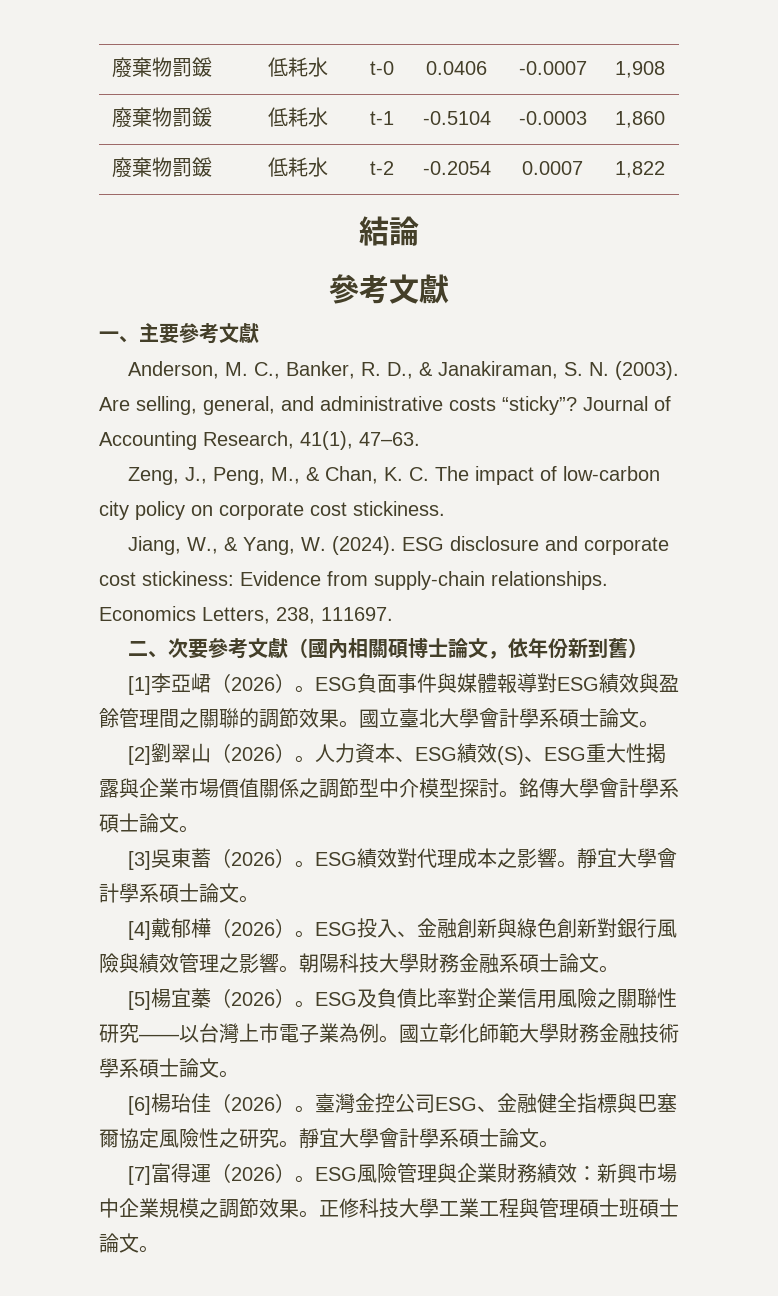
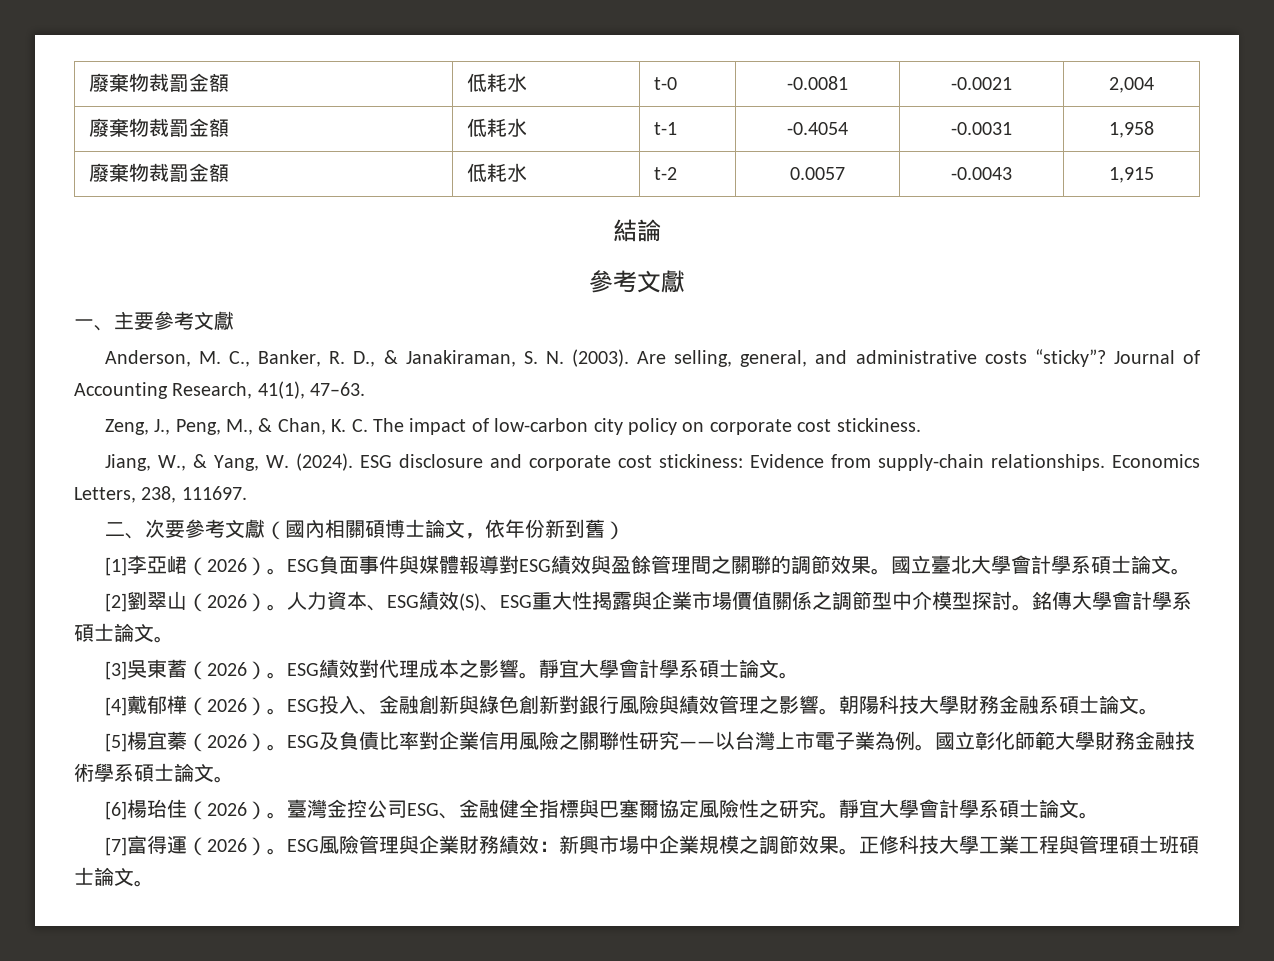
- 廢棄物罰鍰 | 低耗水 | t-0 | 0.0406 | -0.0007 | 1,908
- 廢棄物罰鍰 | 低耗水 | t-1 | -0.5104 | -0.0003 | 1,860
- 廢棄物罰鍰 | 低耗水 | t-2 | -0.2054 | 0.0007 | 1,822
+ 廢棄物裁罰金額 | 低耗水 | t-0 | -0.0081 | -0.0021 | 2,004
+ 廢棄物裁罰金額 | 低耗水 | t-1 | -0.4054 | -0.0031 | 1,958
+ 廢棄物裁罰金額 | 低耗水 | t-2 | 0.0057 | -0.0043 | 1,915

